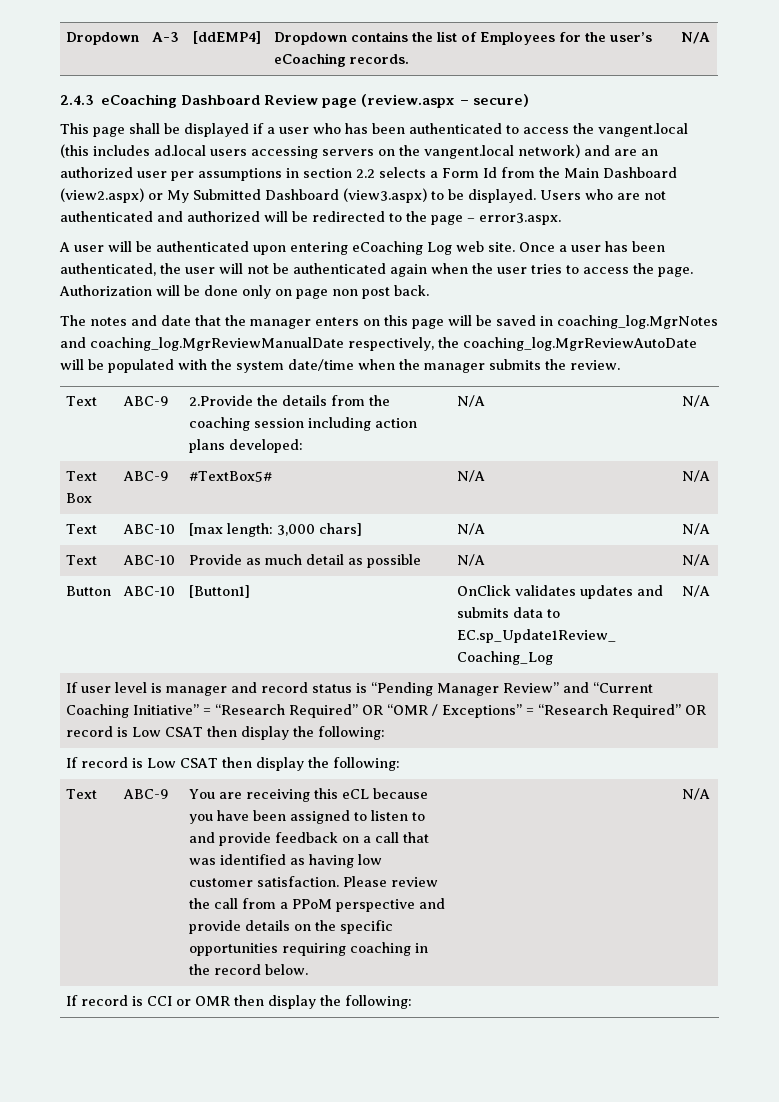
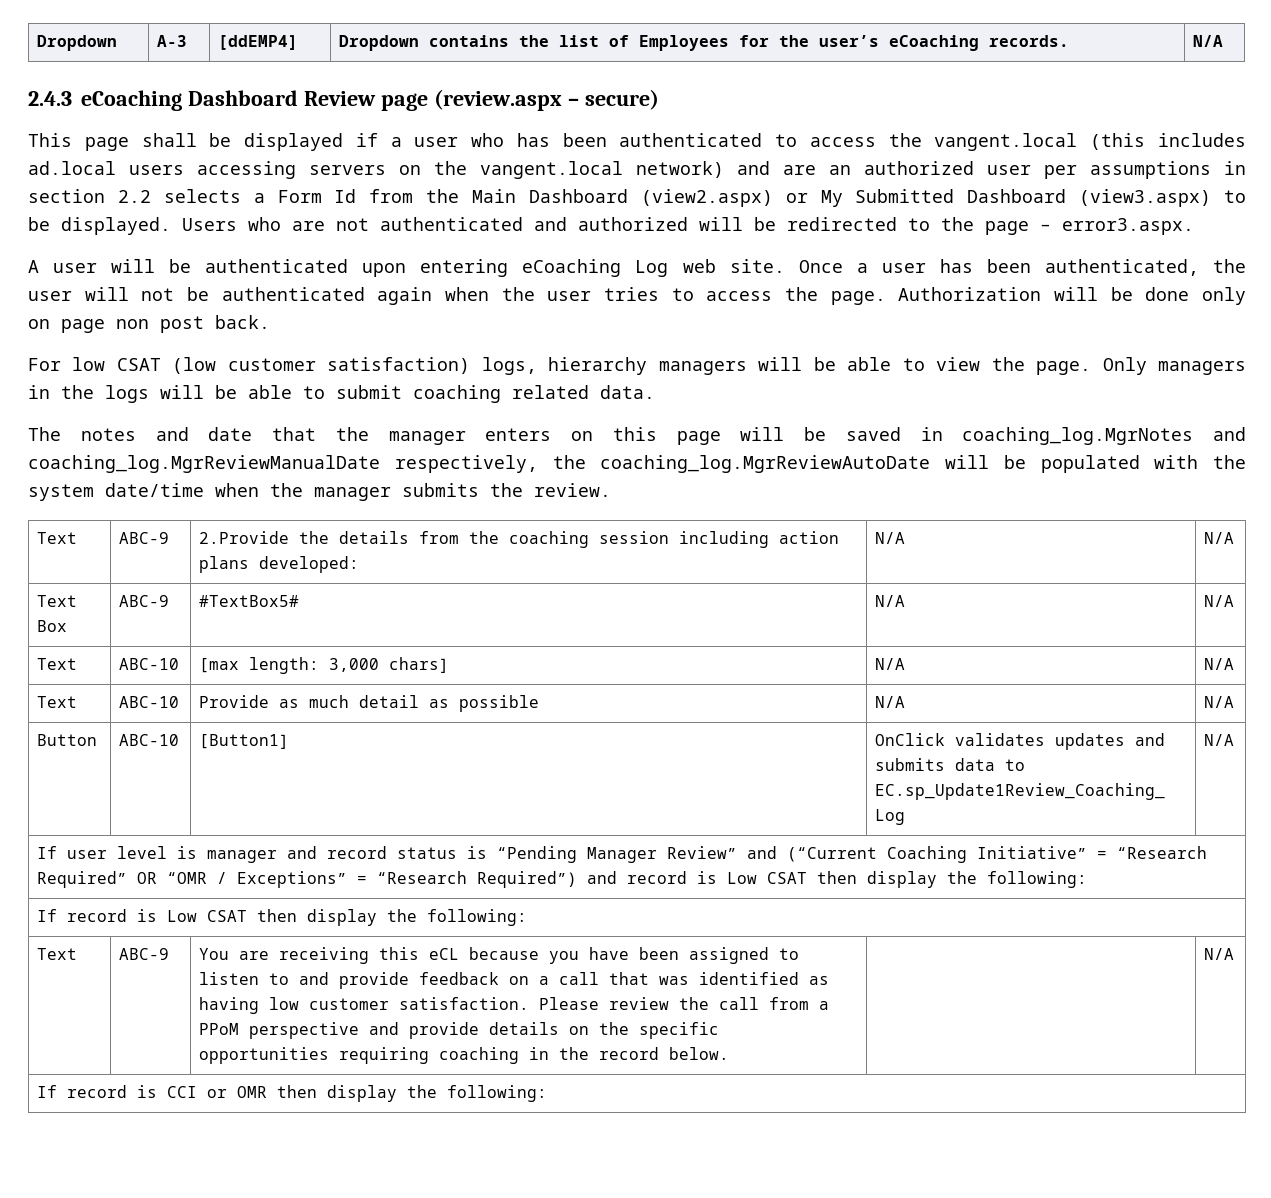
+ For low CSAT (low customer satisfaction) logs, hierarchy managers will be able to view the page. Only managers in the logs will be able to submit coaching related data.
- If user level is manager and record status is “Pending Manager Review” and “Current Coaching Initiative” = “Research Required” OR “OMR / Exceptions” = “Research Required” OR record is Low CSAT then display the following:
+ If user level is manager and record status is “Pending Manager Review” and (“Current Coaching Initiative” = “Research Required” OR “OMR / Exceptions” = “Research Required”) and record is Low CSAT then display the following:

